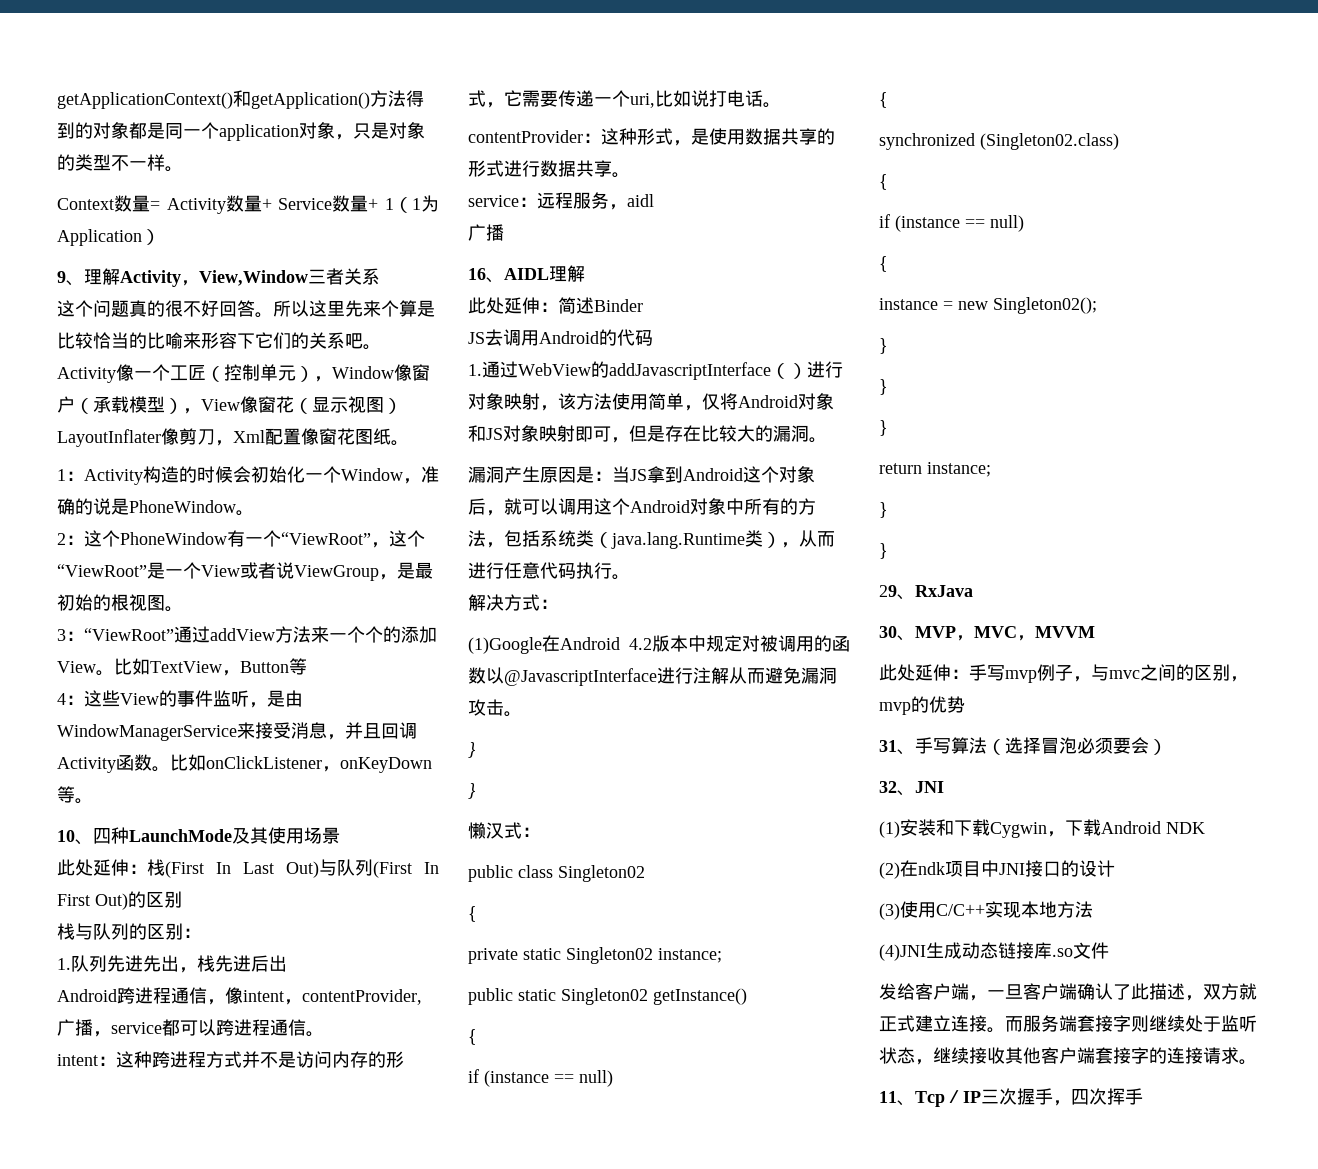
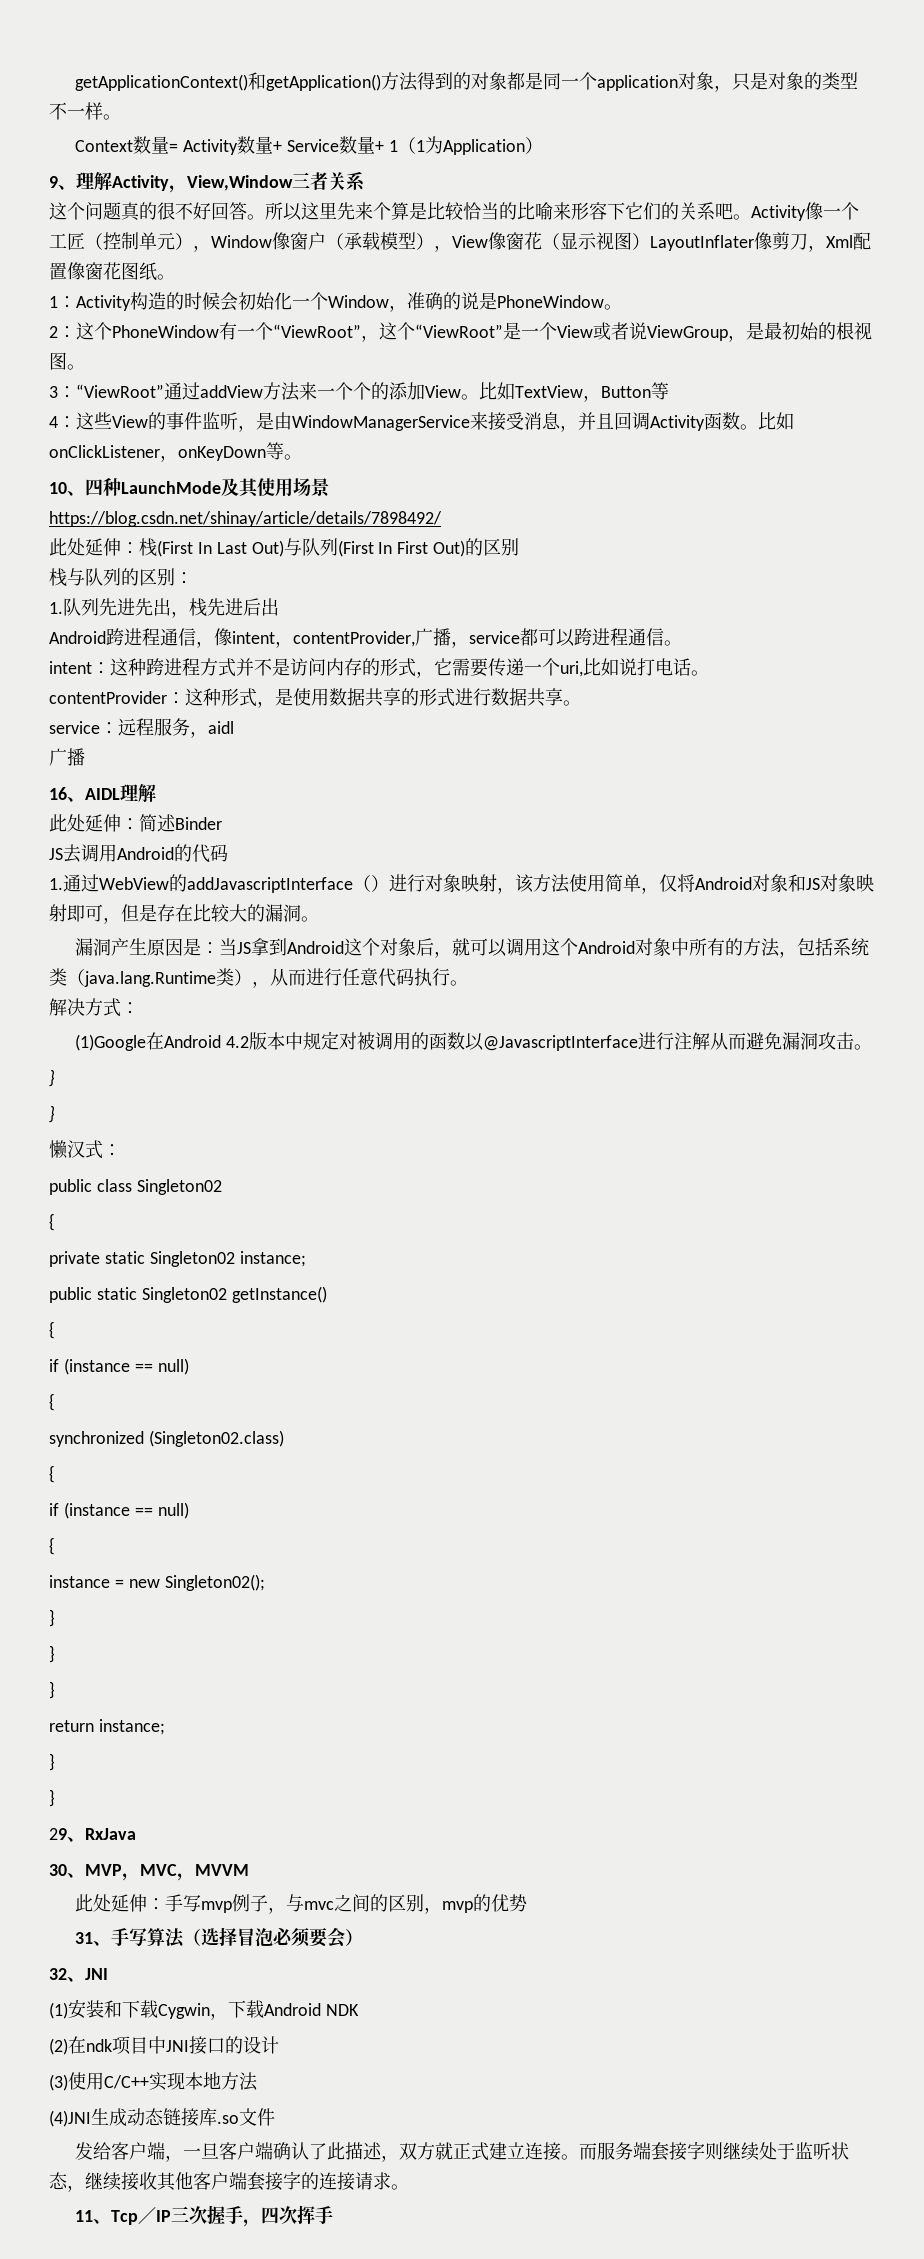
+ https://blog.csdn.net/shinay/article/details/7898492/

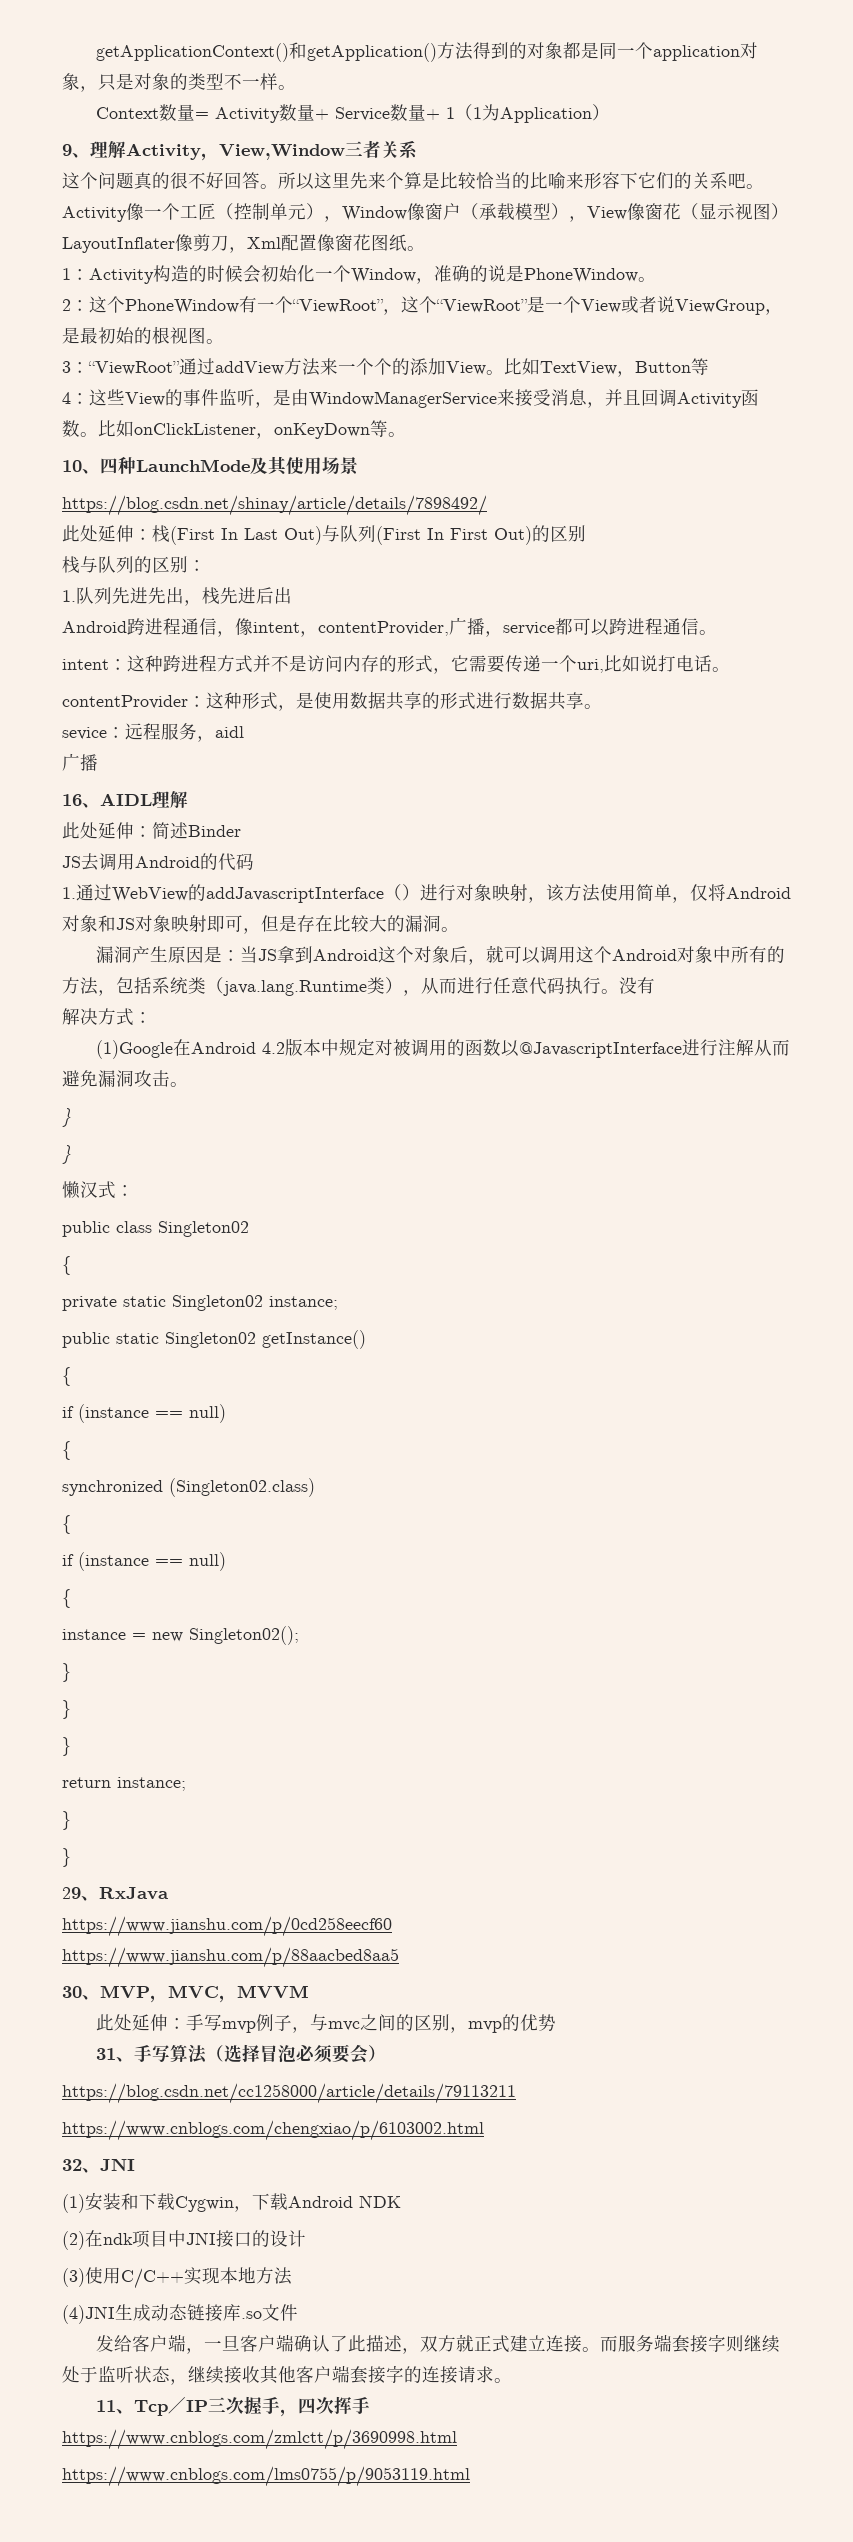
- service：远程服务，aidl
+ sevice：远程服务，aidl
+ 没有
+ https://www.jianshu.com/p/0cd258eecf60
+ https://www.jianshu.com/p/88aacbed8aa5
+ https://blog.csdn.net/cc1258000/article/details/79113211
+ https://www.cnblogs.com/chengxiao/p/6103002.html
+ https://www.cnblogs.com/zmlctt/p/3690998.html
+ https://www.cnblogs.com/lms0755/p/9053119.html

